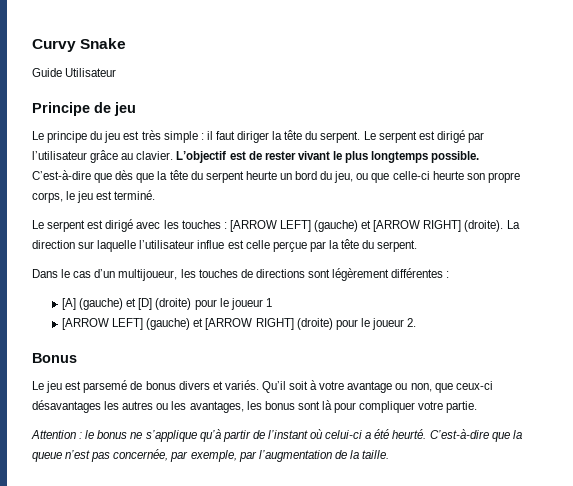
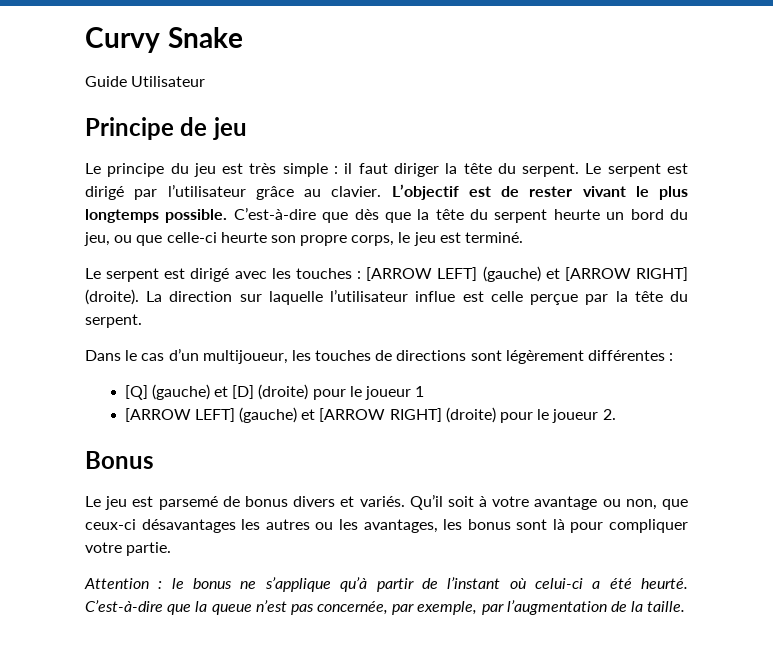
- [A] (gauche) et [D] (droite) pour le joueur 1
+ [Q] (gauche) et [D] (droite) pour le joueur 1

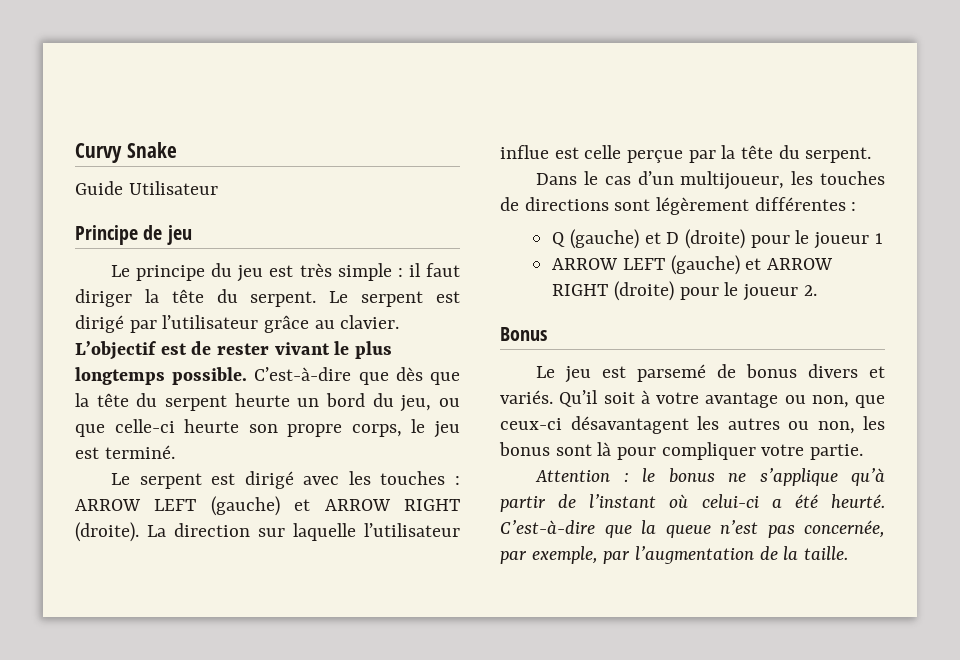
- Le serpent est dirigé avec les touches : [ARROW LEFT] (gauche) et [ARROW RIGHT] (droite).
+ Le serpent est dirigé avec les touches : ARROW LEFT (gauche) et ARROW RIGHT (droite).
- [Q] (gauche) et [D] (droite) pour le joueur 1
+ Q (gauche) et D (droite) pour le joueur 1
- [ARROW LEFT] (gauche) et [ARROW RIGHT] (droite) pour le joueur 2.
+ ARROW LEFT (gauche) et ARROW RIGHT (droite) pour le joueur 2.
- Qu’il soit à votre avantage ou non, que ceux-ci désavantages les autres ou les avantages, les bonus sont là pour compliquer votre partie.
+ Qu’il soit à votre avantage ou non, que ceux-ci désavantagent les autres ou non, les bonus sont là pour compliquer votre partie.

